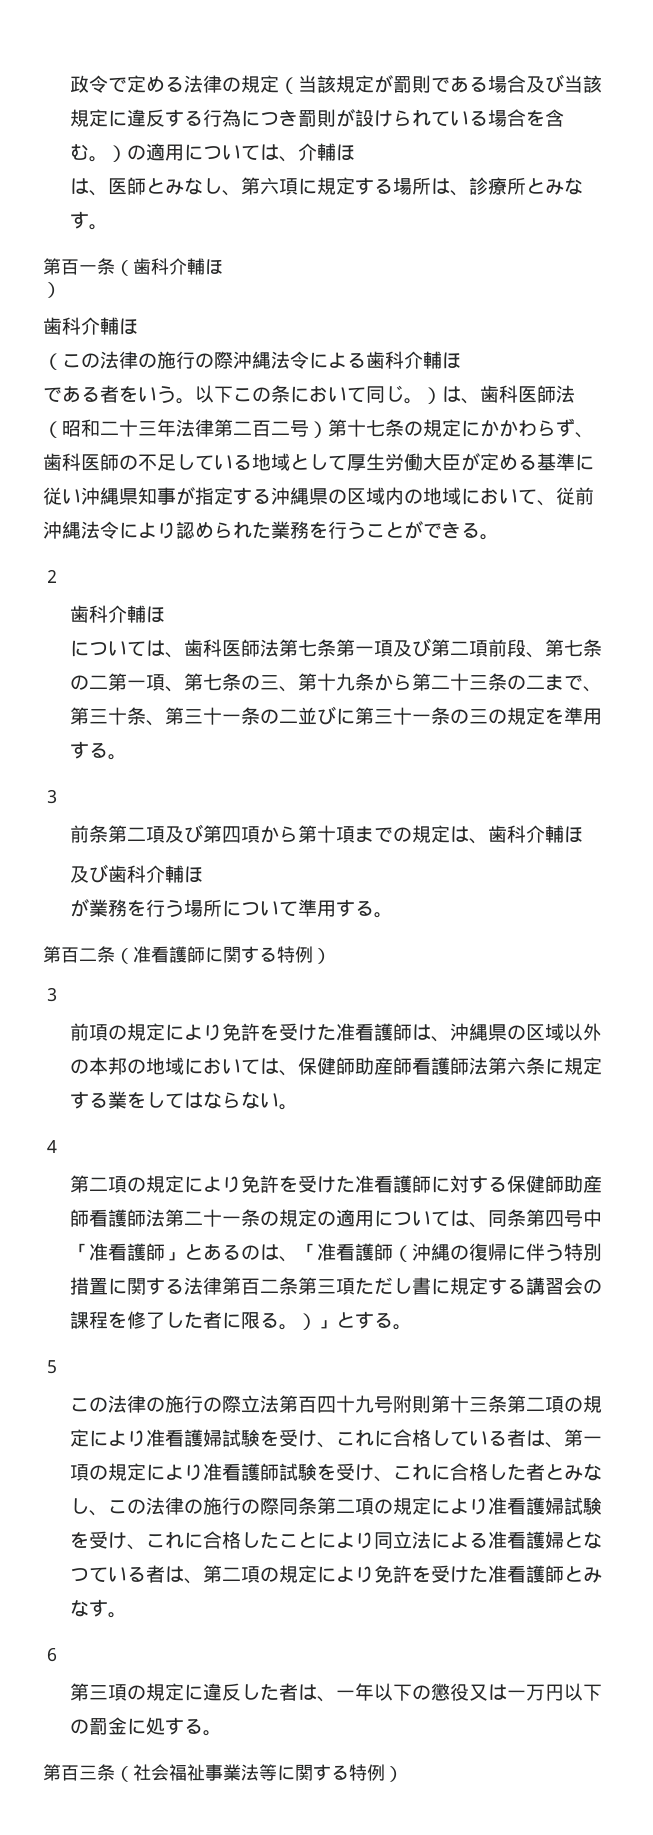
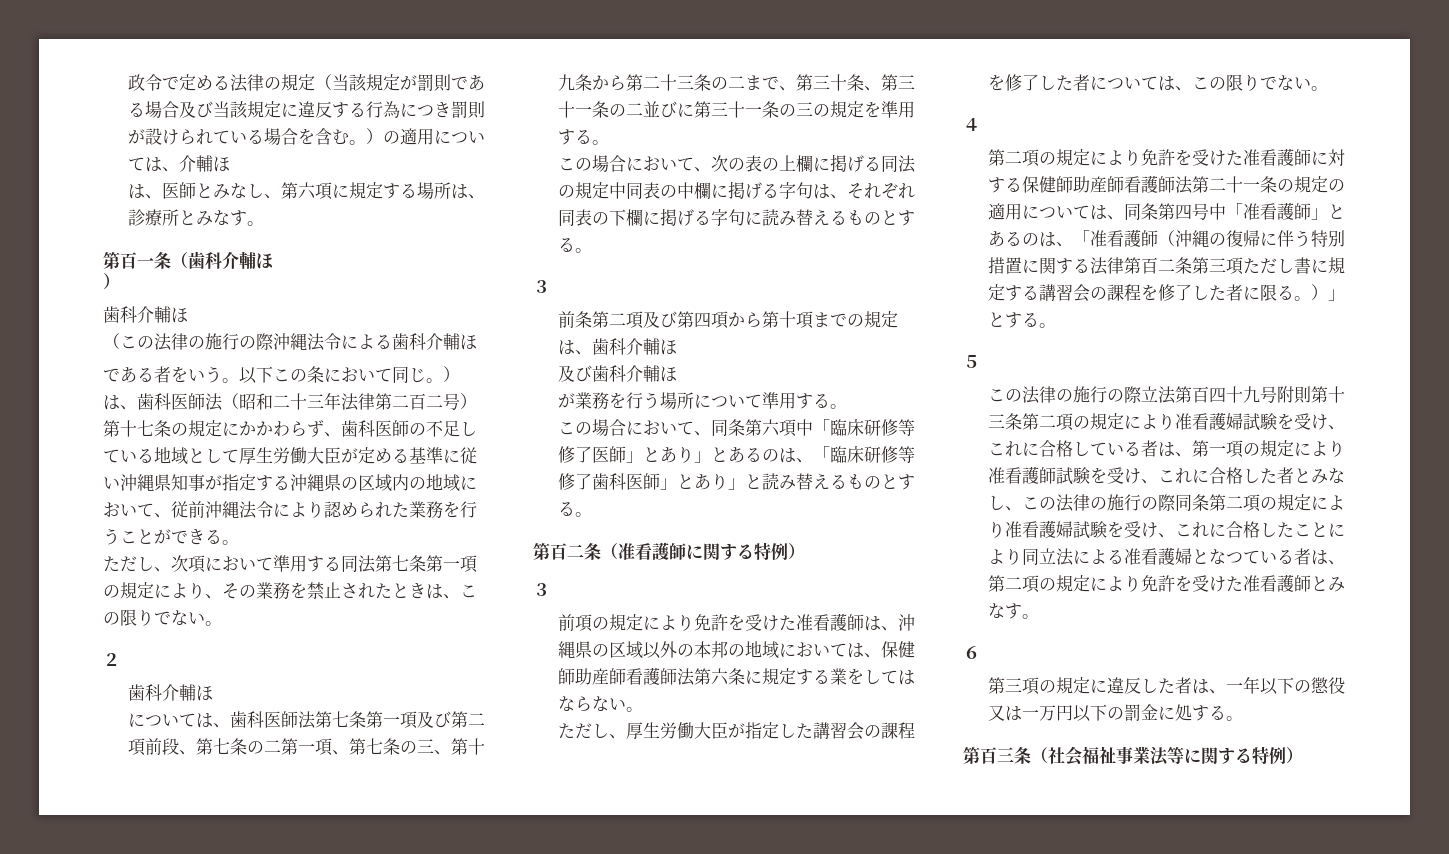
+ ただし、次項において準用する同法第七条第一項の規定により、その業務を禁止されたときは、この限りでない。
+ この場合において、次の表の上欄に掲げる同法の規定中同表の中欄に掲げる字句は、それぞれ同表の下欄に掲げる字句に読み替えるものとする。
+ この場合において、同条第六項中「臨床研修等修了医師」とあり」とあるのは、「臨床研修等修了歯科医師」とあり」と読み替えるものとする。
+ ただし、厚生労働大臣が指定した講習会の課程を修了した者については、この限りでない。

